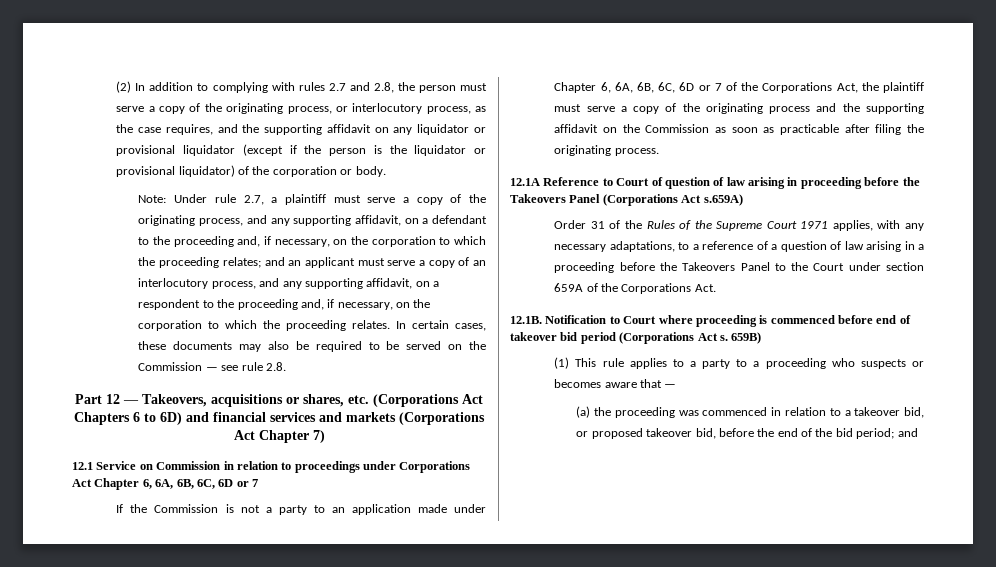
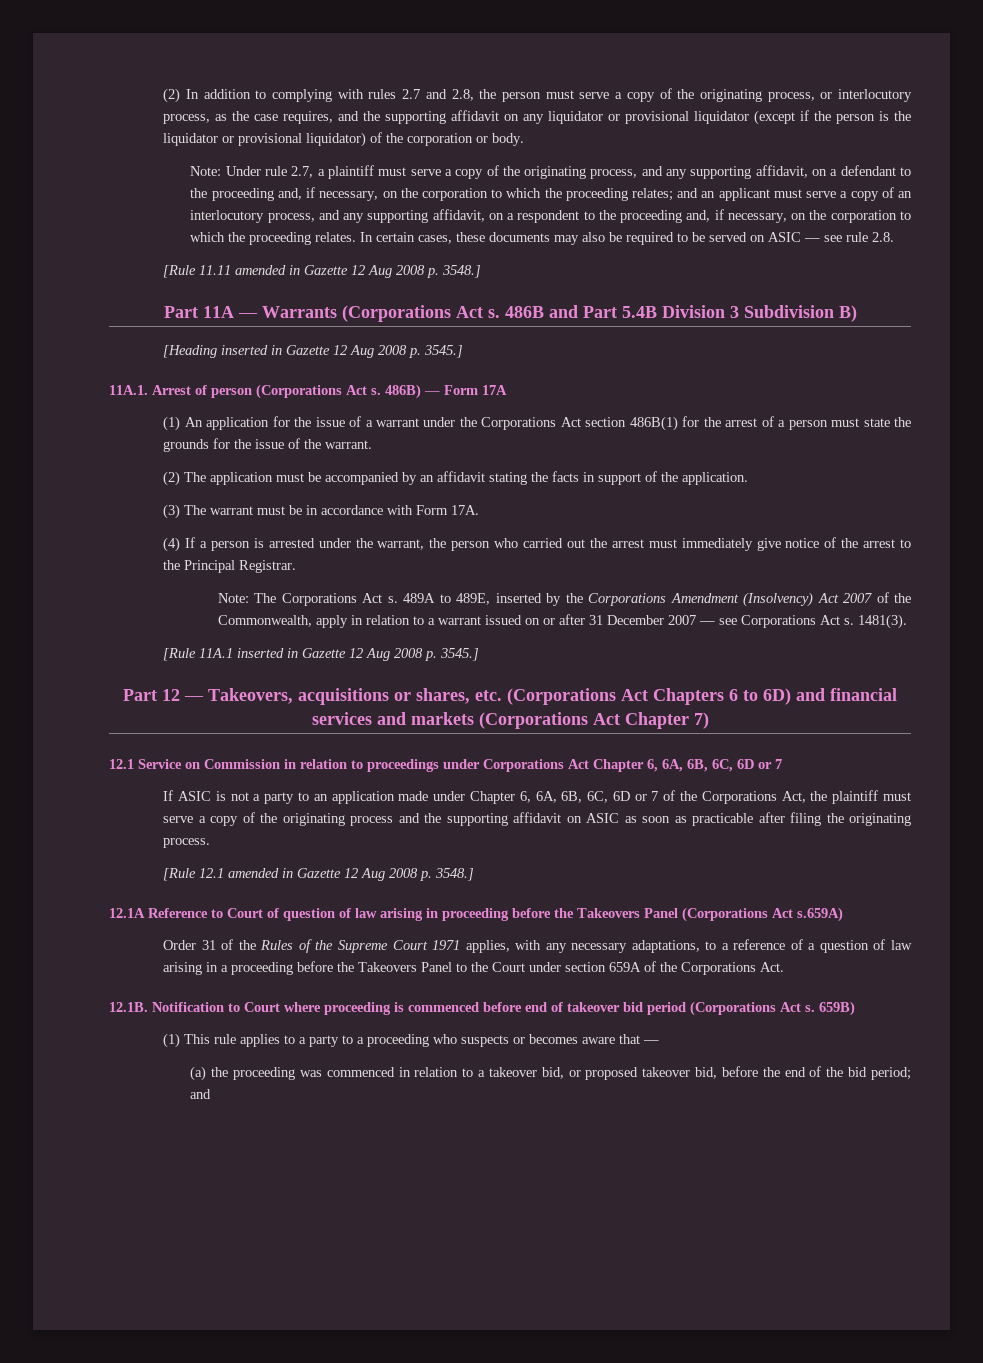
- In certain cases, these documents may also be required to be served on the Commission — see rule 2.8.
+ In certain cases, these documents may also be required to be served on ASIC — see rule 2.8.
+ [Rule 11.11 amended in Gazette 12 Aug 2008 p. 3548.]
+ Part 11A — Warrants (Corporations Act s. 486B and Part 5.4B Division 3 Subdivision B)
+ [Heading inserted in Gazette 12 Aug 2008 p. 3545.]
+ 11A.1. Arrest of person (Corporations Act s. 486B) — Form 17A
+ (1) An application for the issue of a warrant under the Corporations Act section 486B(1) for the arrest of a person must state the grounds for the issue of the warrant.
+ (2) The application must be accompanied by an affidavit stating the facts in support of the application.
+ (3) The warrant must be in accordance with Form 17A.
+ (4) If a person is arrested under the warrant, the person who carried out the arrest must immediately give notice of the arrest to the Principal Registrar.
+ Note: The Corporations Act s. 489A to 489E, inserted by the Corporations Amendment (Insolvency) Act 2007 of the Commonwealth, apply in relation to a warrant issued on or after 31 December 2007 — see Corporations Act s. 1481(3).
+ [Rule 11A.1 inserted in Gazette 12 Aug 2008 p. 3545.]
- If the Commission is not a party to an application made under Chapter 6, 6A, 6B, 6C, 6D or 7 of the Corporations Act, the plaintiff must serve a copy of the originating process and the supporting affidavit on the Commission as soon as practicable after filing the originating process.
+ If ASIC is not a party to an application made under Chapter 6, 6A, 6B, 6C, 6D or 7 of the Corporations Act, the plaintiff must serve a copy of the originating process and the supporting affidavit on ASIC as soon as practicable after filing the originating process.
+ [Rule 12.1 amended in Gazette 12 Aug 2008 p. 3548.]

